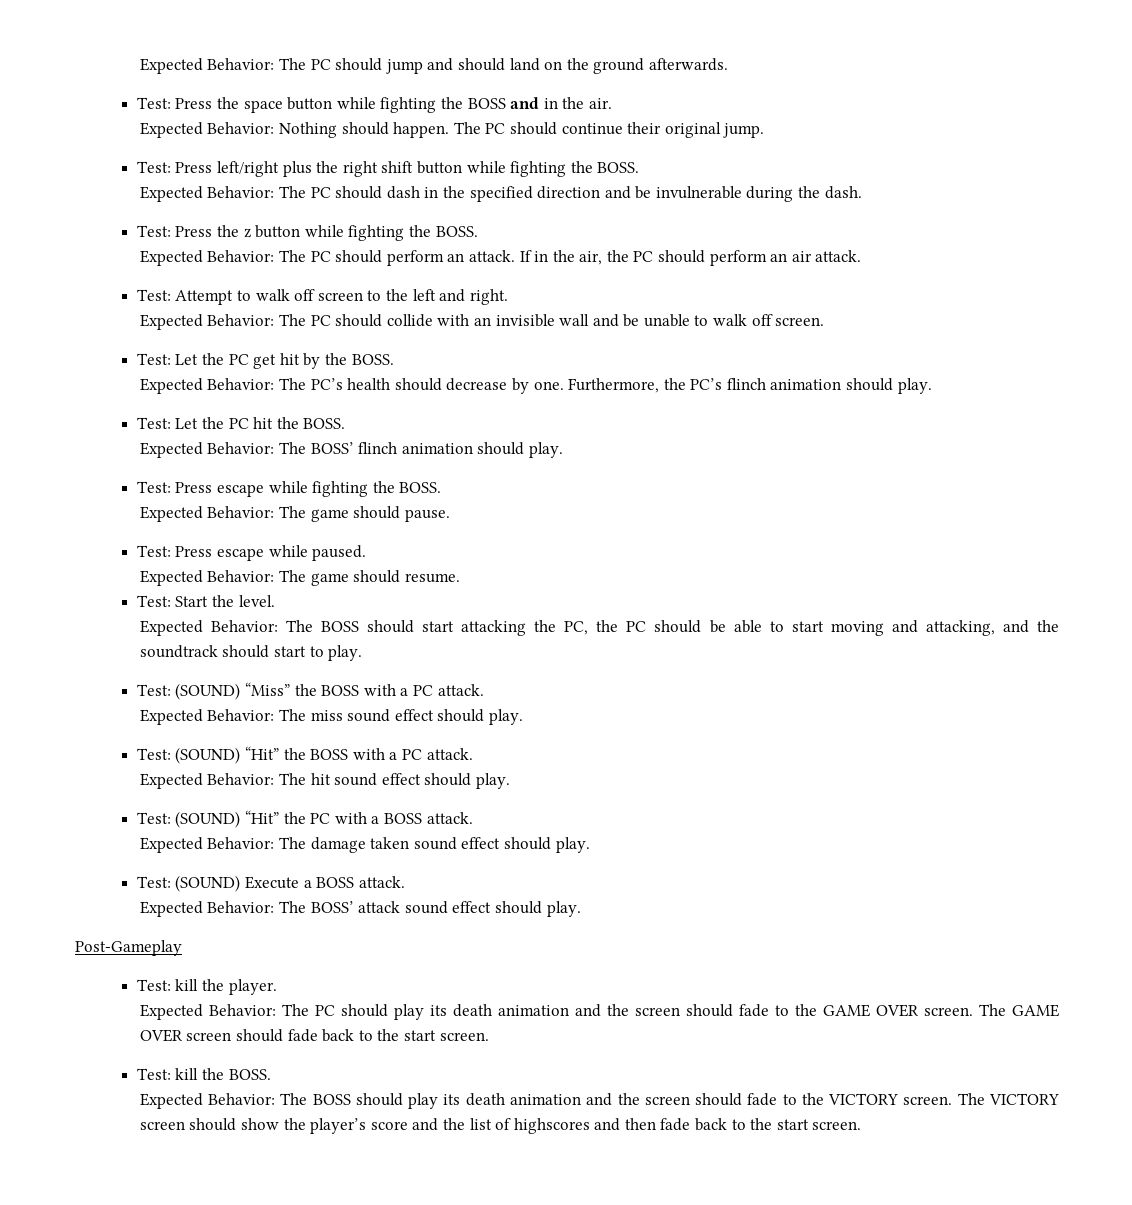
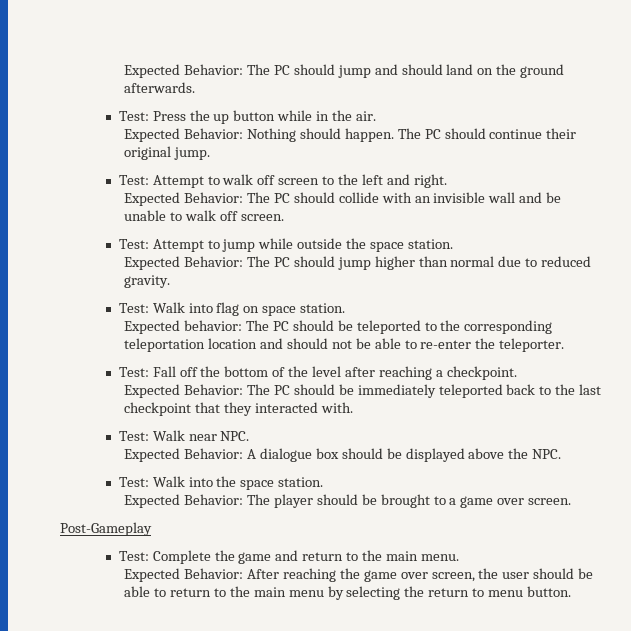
- Test: Press the space button while fighting the BOSS and in the air.
+ Test: Press the up button while in the air.
- Test: Press left/right plus the right shift button while fighting the BOSS.
- Expected Behavior: The PC should dash in the specified direction and be invulnerable during the dash.
- Test: Press the z button while fighting the BOSS.
- Expected Behavior: The PC should perform an attack. If in the air, the PC should perform an air attack.
- Test: Let the PC get hit by the BOSS.
- Expected Behavior: The PC’s health should decrease by one. Furthermore, the PC’s flinch animation should play.
- Test: Let the PC hit the BOSS.
- Expected Behavior: The BOSS’ flinch animation should play.
- Test: Press escape while fighting the BOSS.
- Expected Behavior: The game should pause.
- Test: Press escape while paused.
- Expected Behavior: The game should resume.
- Test: Start the level.
- Expected Behavior: The BOSS should start attacking the PC, the PC should be able to start moving and attacking, and the soundtrack should start to play.
- Test: (SOUND) “Miss” the BOSS with a PC attack.
- Expected Behavior: The miss sound effect should play.
- Test: (SOUND) “Hit” the BOSS with a PC attack.
- Expected Behavior: The hit sound effect should play.
- Test: (SOUND) “Hit” the PC with a BOSS attack.
- Expected Behavior: The damage taken sound effect should play.
- Test: (SOUND) Execute a BOSS attack.
- Expected Behavior: The BOSS’ attack sound effect should play.
+ Test: Attempt to jump while outside the space station.
+ Expected Behavior: The PC should jump higher than normal due to reduced gravity.
+ Test: Walk into flag on space station.
+ Expected behavior: The PC should be teleported to the corresponding teleportation location and should not be able to re-enter the teleporter.
+ Test: Fall off the bottom of the level after reaching a checkpoint.
+ Expected Behavior: The PC should be immediately teleported back to the last checkpoint that they interacted with.
+ Test: Walk near NPC.
+ Expected Behavior: A dialogue box should be displayed above the NPC.
+ Test: Walk into the space station.
+ Expected Behavior: The player should be brought to a game over screen.
  Post-Gameplay
- Test: kill the player.
- Expected Behavior: The PC should play its death animation and the screen should fade to the GAME OVER screen. The GAME OVER screen should fade back to the start screen.
- Test: kill the BOSS.
- Expected Behavior: The BOSS should play its death animation and the screen should fade to the VICTORY screen. The VICTORY screen should show the player’s score and the list of highscores and then fade back to the start screen.
+ Test: Complete the game and return to the main menu.
+ Expected Behavior: After reaching the game over screen, the user should be able to return to the main menu by selecting the return to menu button.

